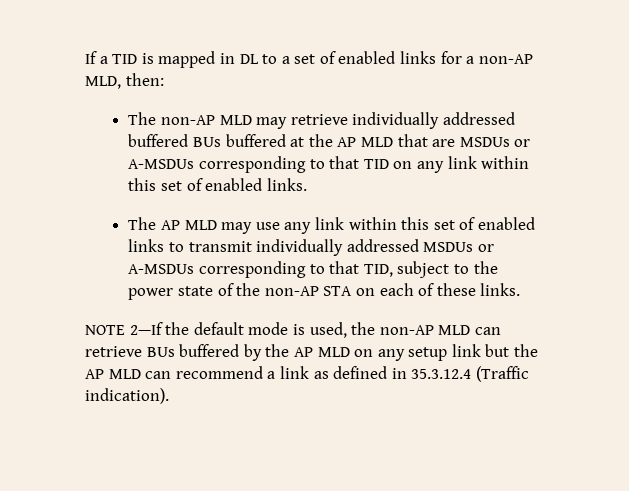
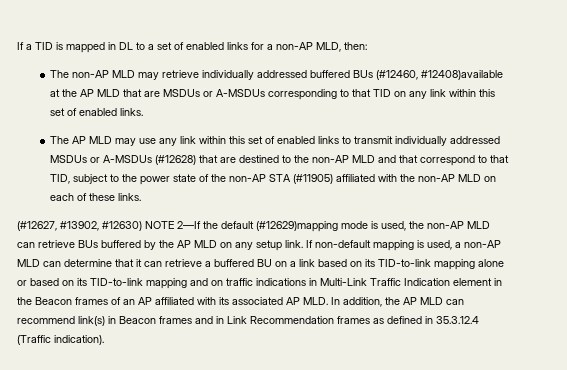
- The non-AP MLD may retrieve individually addressed buffered BUs buffered at the AP MLD that are MSDUs or A-MSDUs corresponding to that TID on any link within this set of enabled links.
+ The non-AP MLD may retrieve individually addressed buffered BUs (#12460, #12408)available at the AP MLD that are MSDUs or A-MSDUs corresponding to that TID on any link within this set of enabled links.
- The AP MLD may use any link within this set of enabled links to transmit individually addressed MSDUs or A-MSDUs corresponding to that TID, subject to the power state of the non-AP STA on each of these links.
+ The AP MLD may use any link within this set of enabled links to transmit individually addressed MSDUs or A-MSDUs (#12628) that are destined to the non-AP MLD and that correspond to that TID, subject to the power state of the non-AP STA (#11905) affiliated with the non-AP MLD on each of these links.
- NOTE 2—If the default mode is used, the non-AP MLD can retrieve BUs buffered by the AP MLD on any setup link but the AP MLD can recommend a link as defined in 35.3.12.4 (Traffic indication).
+ (#12627, #13902, #12630) NOTE 2—If the default (#12629)mapping mode is used, the non-AP MLD can retrieve BUs buffered by the AP MLD on any setup link. If non-default mapping is used, a non-AP MLD can determine that it can retrieve a buffered BU on a link based on its TID-to-link mapping alone or based on its TID-to-link mapping and on traffic indications in Multi-Link Traffic Indication element in the Beacon frames of an AP affiliated with its associated AP MLD. In addition, the AP MLD can recommend link(s) in Beacon frames and in Link Recommendation frames as defined in 35.3.12.4 (Traffic indication).

